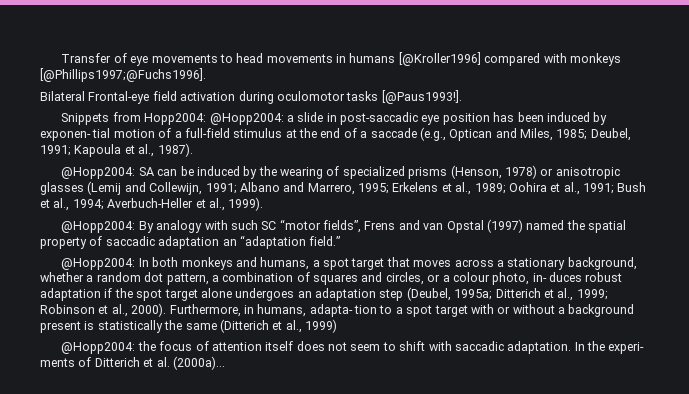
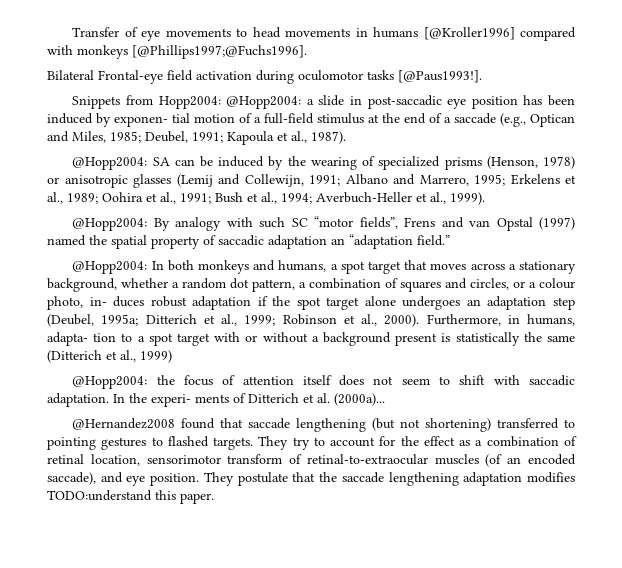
+ @Hernandez2008 found that saccade lengthening (but not shortening) transferred to pointing gestures to flashed targets. They try to account for the effect as a combination of retinal location, sensorimotor transform of retinal-to-extraocular muscles (of an encoded saccade), and eye position. They postulate that the saccade lengthening adaptation modifies TODO:understand this paper.

